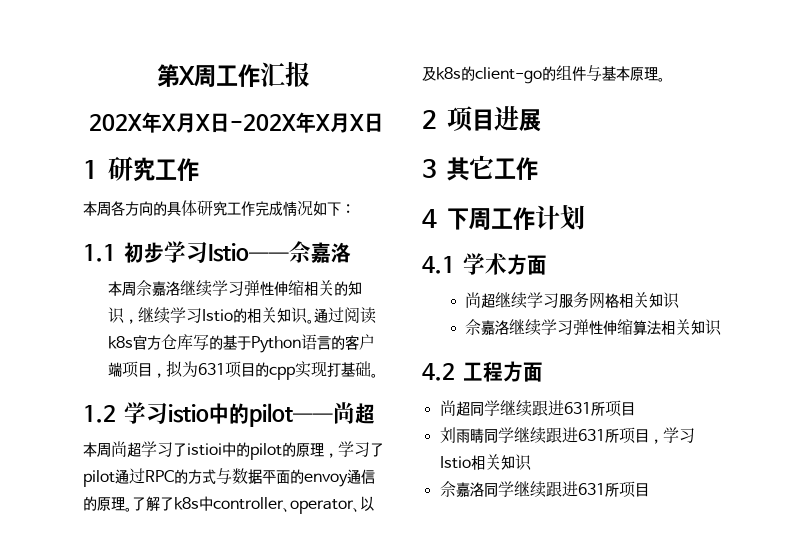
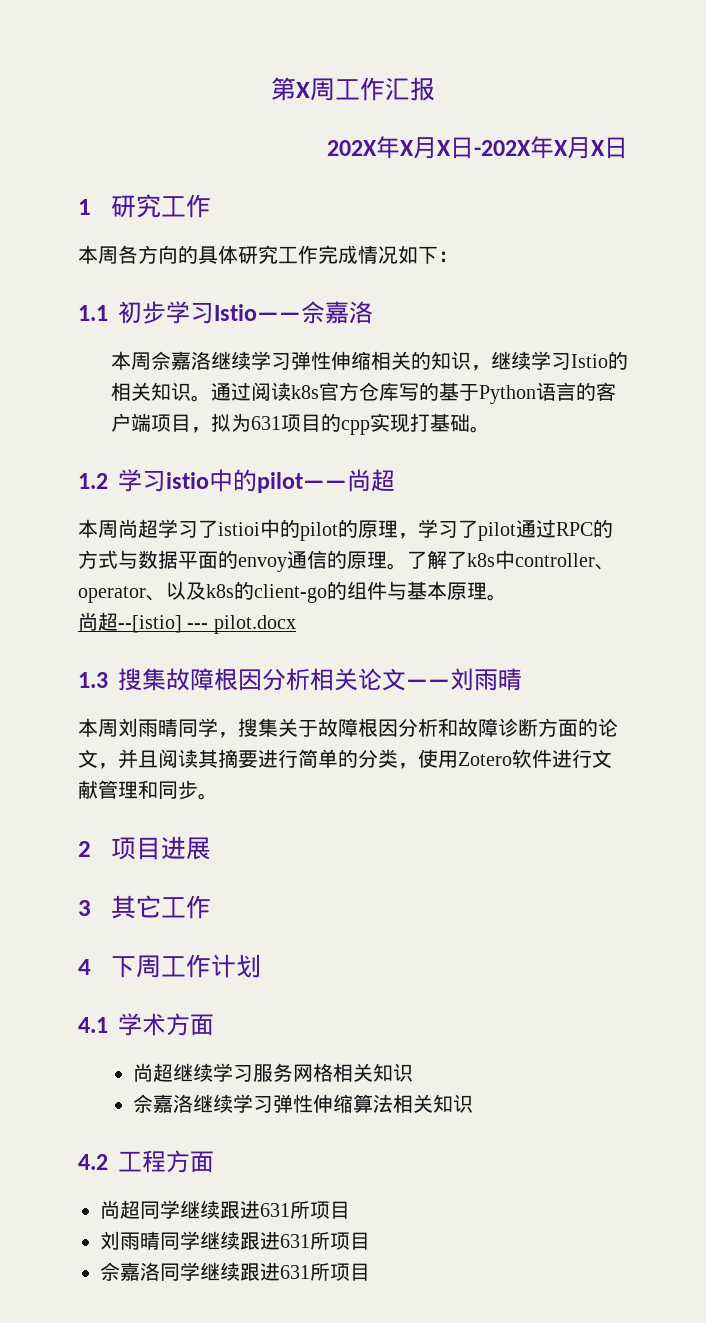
+ 尚超--[istio] --- pilot.docx
+ 1.3搜集故障根因分析相关论文——刘雨晴
+ 本周刘雨晴同学，搜集关于故障根因分析和故障诊断方面的论文，并且阅读其摘要进行简单的分类，使用Zotero软件进行文献管理和同步。
- 刘雨晴同学继续跟进631所项目，学习Istio相关知识
+ 刘雨晴同学继续跟进631所项目

